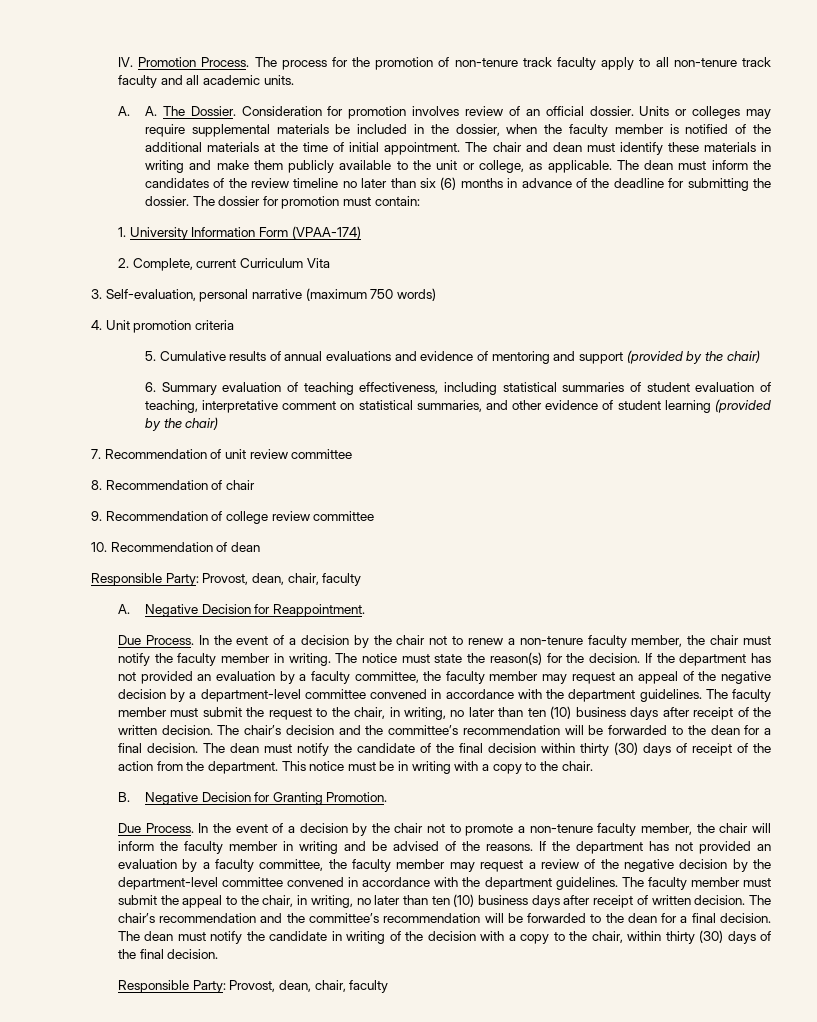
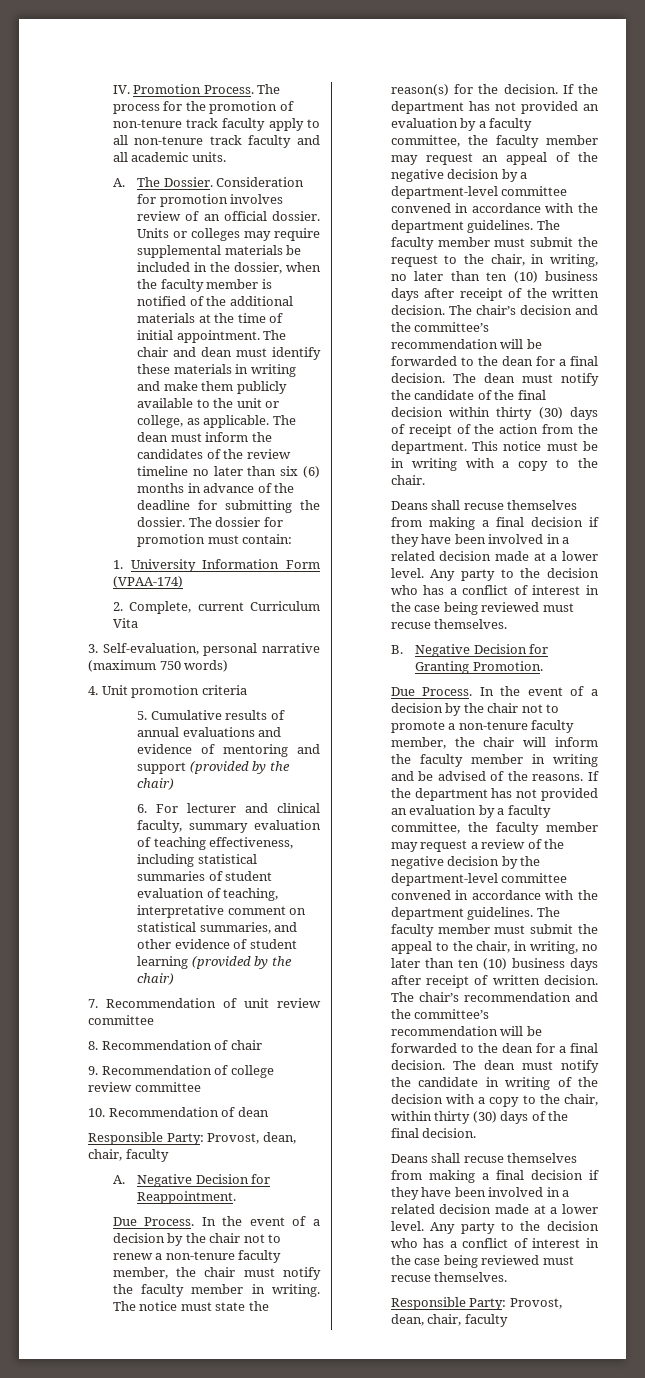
- A. A. The Dossier.
+ A. The Dossier.
- 6. Summary evaluation of teaching effectiveness, including statistical summaries of student evaluation of teaching, interpretative comment on statistical summaries, and other evidence of student learning (provided by the chair)
+ 6. For lecturer and clinical faculty, summary evaluation of teaching effectiveness, including statistical summaries of student evaluation of teaching, interpretative comment on statistical summaries, and other evidence of student learning (provided by the chair)
  This notice must be in writing with a copy to the chair.
+ Deans shall recuse themselves from making a final decision if they have been involved in a related decision made at a lower level. Any party to the decision who has a conflict of interest in the case being reviewed must recuse themselves.
  The dean must notify the candidate in writing of the decision with a copy to the chair, within thirty (30) days of the final decision.
+ Deans shall recuse themselves from making a final decision if they have been involved in a related decision made at a lower level. Any party to the decision who has a conflict of interest in the case being reviewed must recuse themselves.

